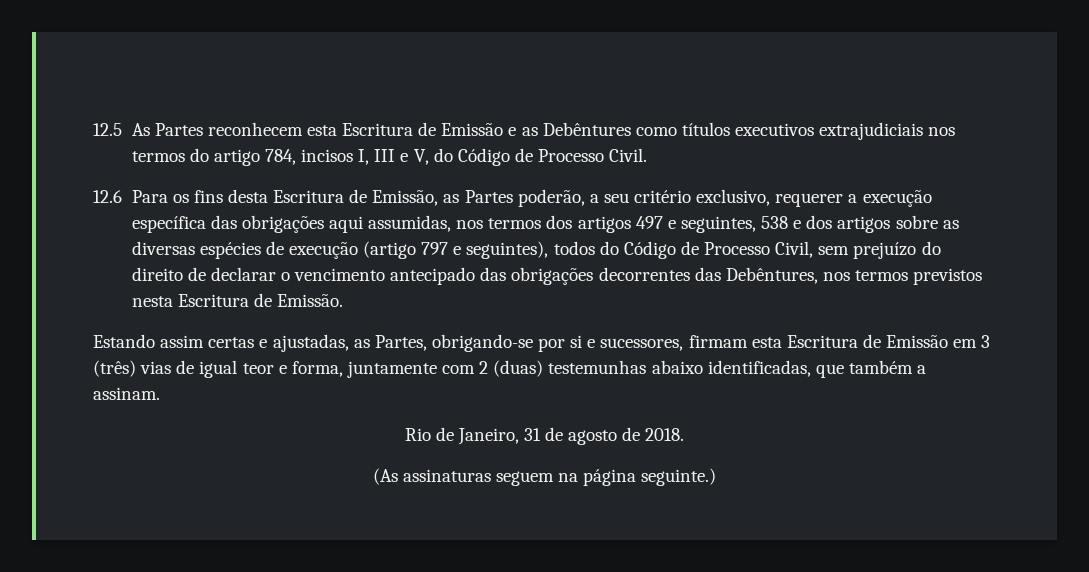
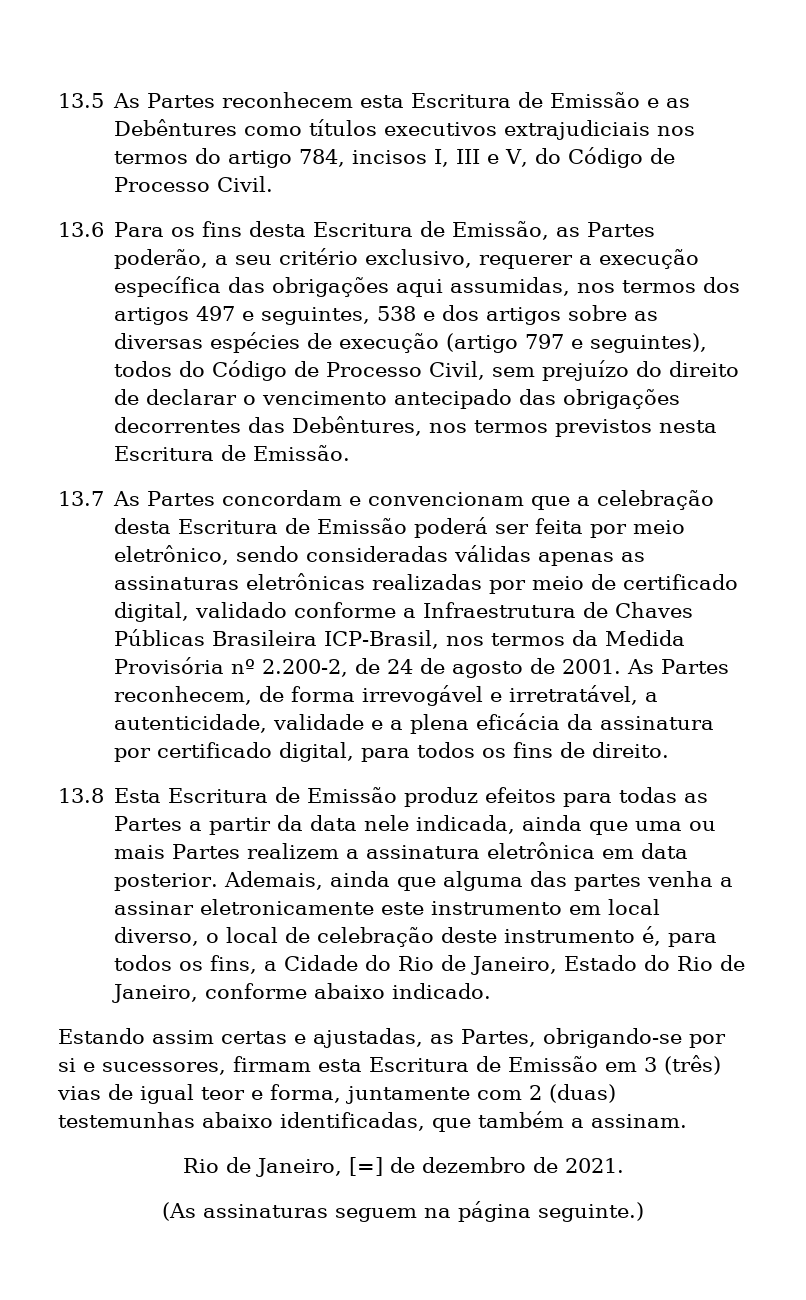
- 12.5 As Partes reconhecem esta Escritura de Emissão e as Debêntures como títulos executivos extrajudiciais nos termos do artigo 784, incisos I, III e V, do Código de Processo Civil.
+ 13.5 As Partes reconhecem esta Escritura de Emissão e as Debêntures como títulos executivos extrajudiciais nos termos do artigo 784, incisos I, III e V, do Código de Processo Civil.
- 12.6 Para os fins desta Escritura de Emissão, as Partes poderão, a seu critério exclusivo, requerer a execução específica das obrigações aqui assumidas, nos termos dos artigos 497 e seguintes, 538 e dos artigos sobre as diversas espécies de execução (artigo 797 e seguintes), todos do Código de Processo Civil, sem prejuízo do direito de declarar o vencimento antecipado das obrigações decorrentes das Debêntures, nos termos previstos nesta Escritura de Emissão.
+ 13.6 Para os fins desta Escritura de Emissão, as Partes poderão, a seu critério exclusivo, requerer a execução específica das obrigações aqui assumidas, nos termos dos artigos 497 e seguintes, 538 e dos artigos sobre as diversas espécies de execução (artigo 797 e seguintes), todos do Código de Processo Civil, sem prejuízo do direito de declarar o vencimento antecipado das obrigações decorrentes das Debêntures, nos termos previstos nesta Escritura de Emissão.
+ 13.7 As Partes concordam e convencionam que a celebração desta Escritura de Emissão poderá ser feita por meio eletrônico, sendo consideradas válidas apenas as assinaturas eletrônicas realizadas por meio de certificado digital, validado conforme a Infraestrutura de Chaves Públicas Brasileira ICP-Brasil, nos termos da Medida Provisória nº 2.200-2, de 24 de agosto de 2001. As Partes reconhecem, de forma irrevogável e irretratável, a autenticidade, validade e a plena eficácia da assinatura por certificado digital, para todos os fins de direito.
+ 13.8 Esta Escritura de Emissão produz efeitos para todas as Partes a partir da data nele indicada, ainda que uma ou mais Partes realizem a assinatura eletrônica em data posterior. Ademais, ainda que alguma das partes venha a assinar eletronicamente este instrumento em local diverso, o local de celebração deste instrumento é, para todos os fins, a Cidade do Rio de Janeiro, Estado do Rio de Janeiro, conforme abaixo indicado.
- Rio de Janeiro, 31 de agosto de 2018.
+ Rio de Janeiro, [=] de dezembro de 2021.

